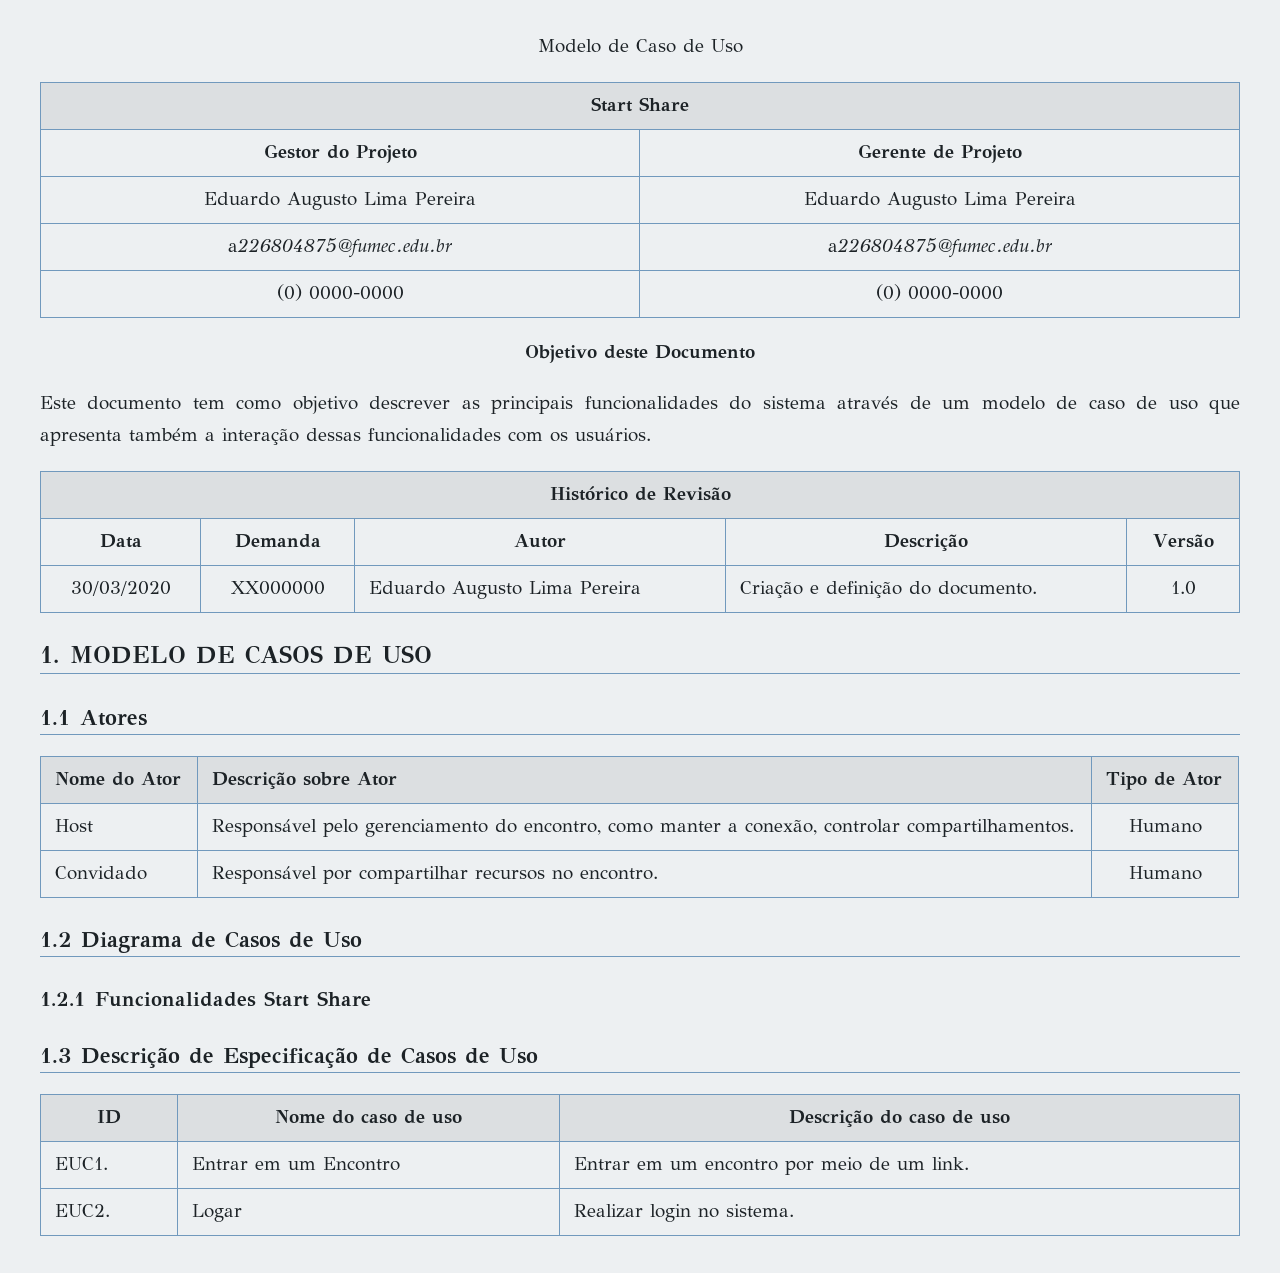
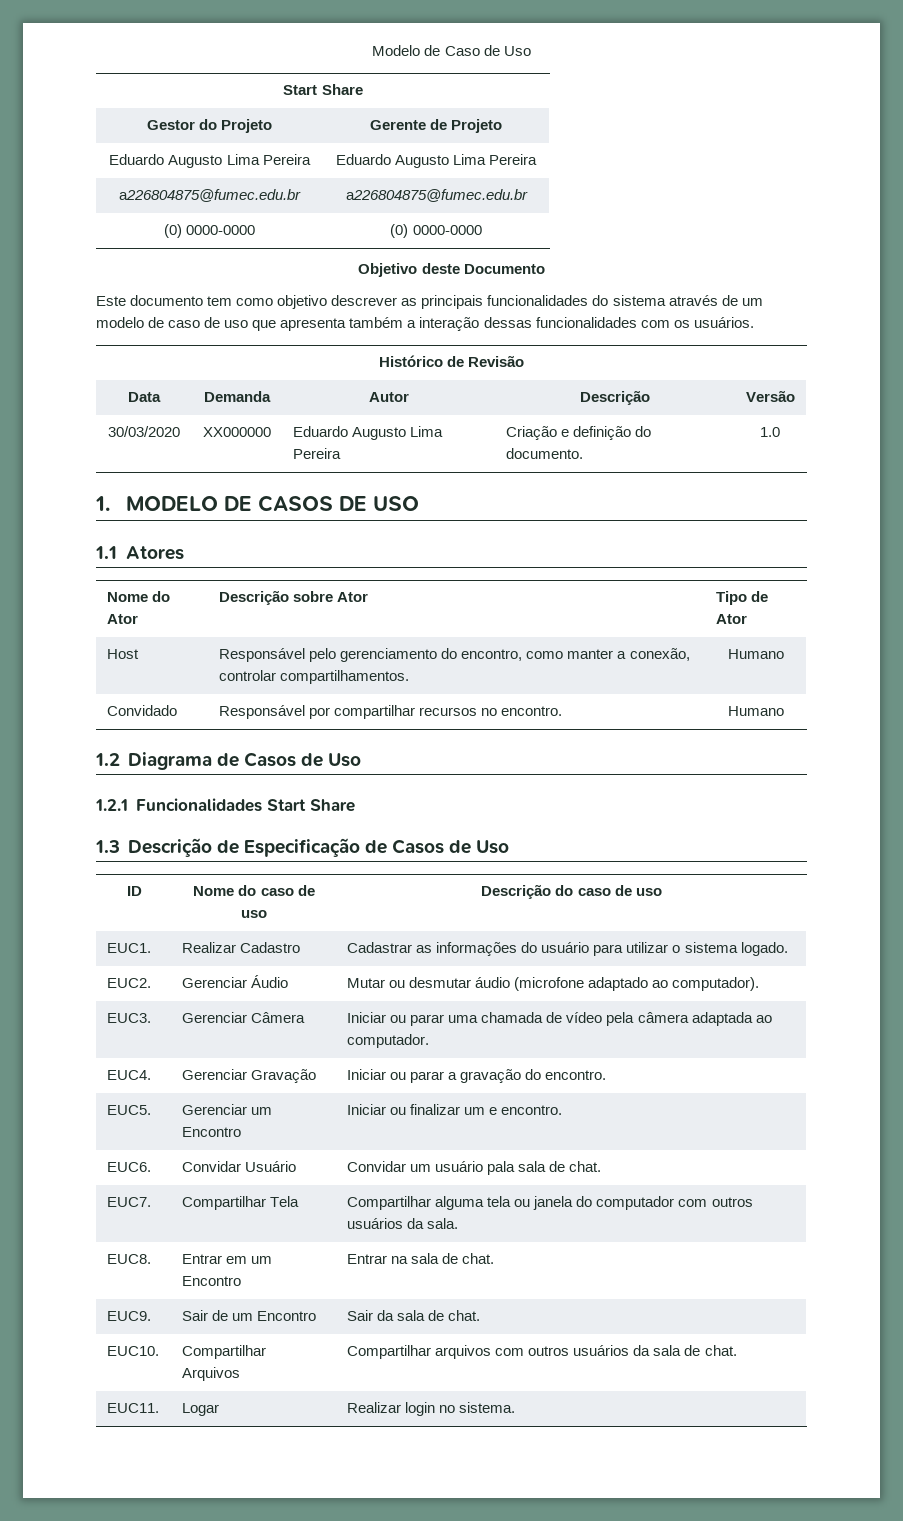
- EUC1. | Entrar em um Encontro | Entrar em um encontro por meio de um link.
- EUC2. | Logar | Realizar login no sistema.
+ EUC1. | Realizar Cadastro | Cadastrar as informações do usuário para utilizar o sistema logado.
+ EUC2. | Gerenciar Áudio | Mutar ou desmutar áudio (microfone adaptado ao computador).
+ EUC3. | Gerenciar Câmera | Iniciar ou parar uma chamada de vídeo pela câmera adaptada ao computador.
+ EUC4. | Gerenciar Gravação | Iniciar ou parar a gravação do encontro.
+ EUC5. | Gerenciar um Encontro | Iniciar ou finalizar um e encontro.
+ EUC6. | Convidar Usuário | Convidar um usuário pala sala de chat.
+ EUC7. | Compartilhar Tela | Compartilhar alguma tela ou janela do computador com outros usuários da sala.
+ EUC8. | Entrar em um Encontro | Entrar na sala de chat.
+ EUC9. | Sair de um Encontro | Sair da sala de chat.
+ EUC10. | Compartilhar Arquivos | Compartilhar arquivos com outros usuários da sala de chat.
+ EUC11. | Logar | Realizar login no sistema.

